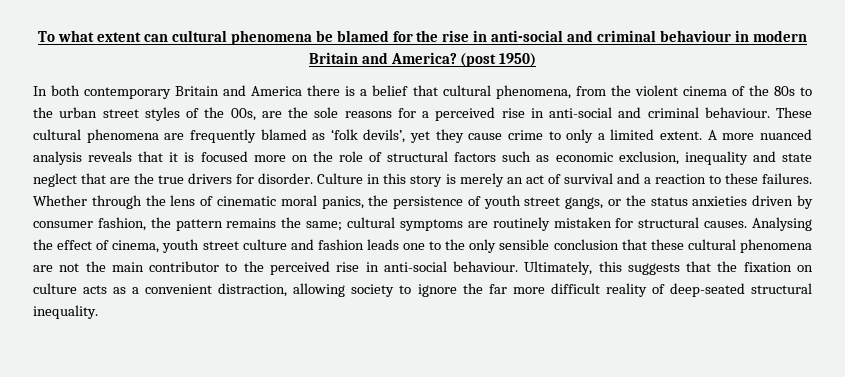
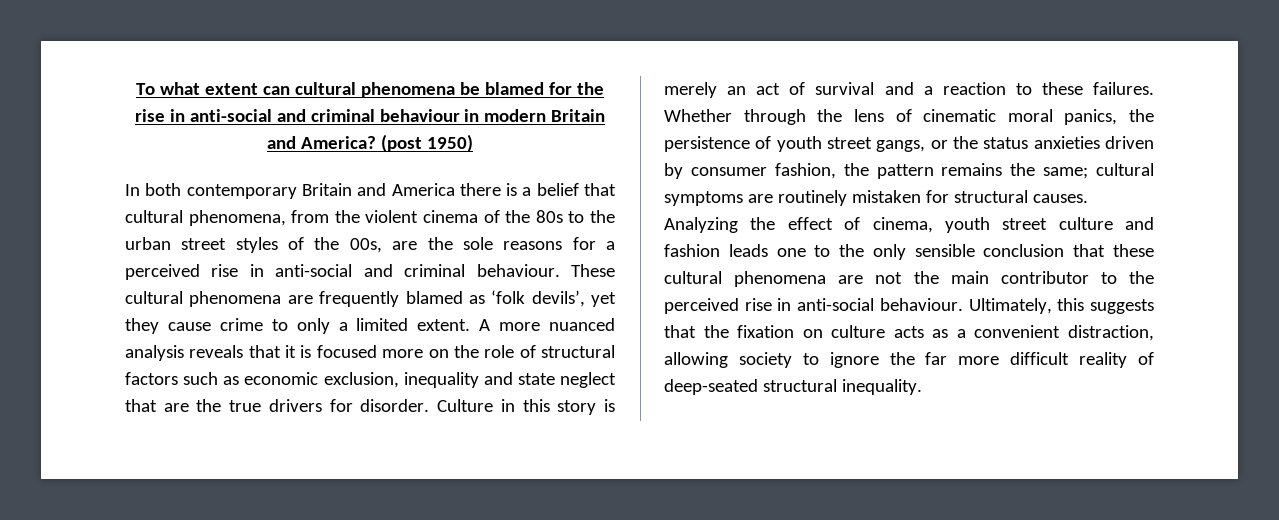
- Analysing the effect of cinema, youth street culture and fashion leads one to the only sensible conclusion that these cultural phenomena are not the main contributor to the perceived rise in anti-social behaviour.
+ Analyzing the effect of cinema, youth street culture and fashion leads one to the only sensible conclusion that these cultural phenomena are not the main contributor to the perceived rise in anti-social behaviour.

